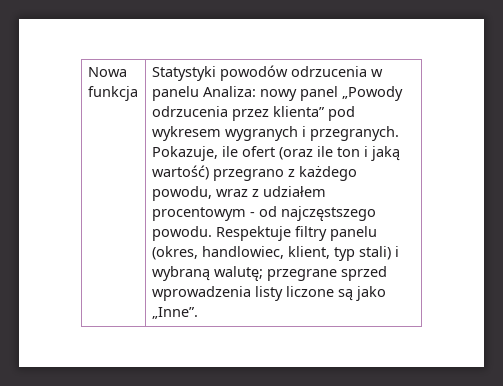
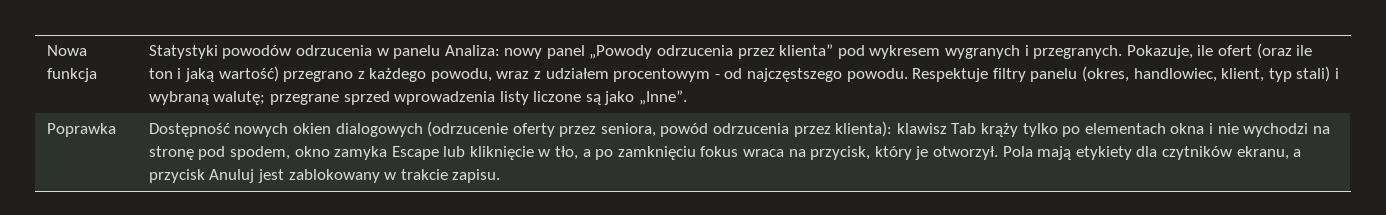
+ Poprawka | Dostępność nowych okien dialogowych (odrzucenie oferty przez seniora, powód odrzucenia przez klienta): klawisz Tab krąży tylko po elementach okna i nie wychodzi na stronę pod spodem, okno zamyka Escape lub kliknięcie w tło, a po zamknięciu fokus wraca na przycisk, który je otworzył. Pola mają etykiety dla czytników ekranu, a przycisk Anuluj jest zablokowany w trakcie zapisu.

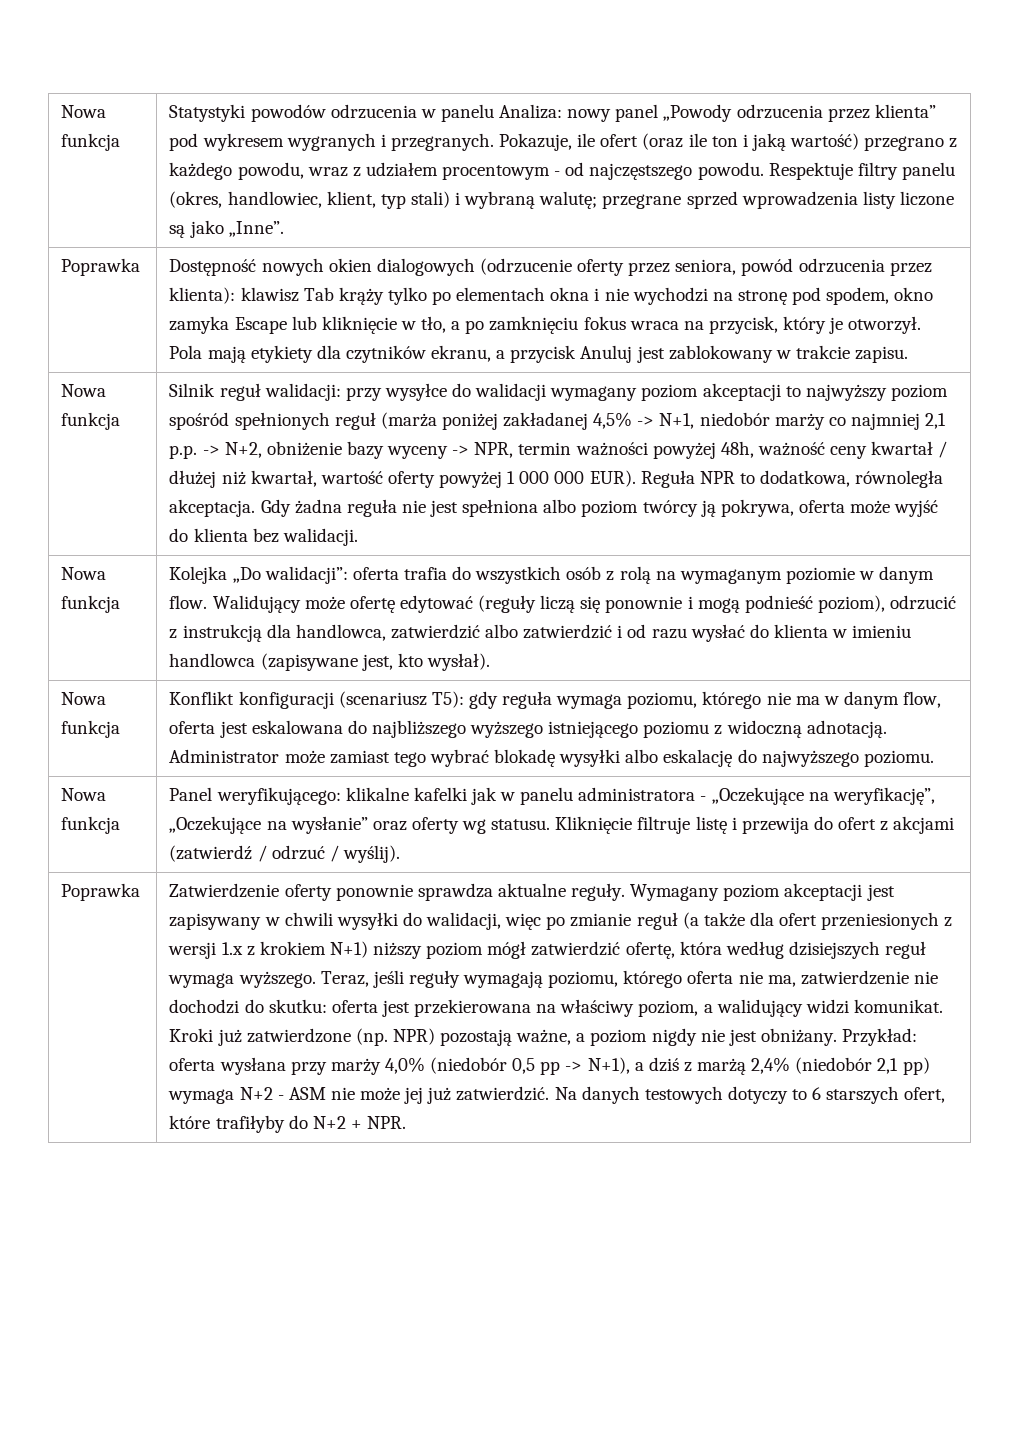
+ Nowa funkcja | Silnik reguł walidacji: przy wysyłce do walidacji wymagany poziom akceptacji to najwyższy poziom spośród spełnionych reguł (marża poniżej zakładanej 4,5% -> N+1, niedobór marży co najmniej 2,1 p.p. -> N+2, obniżenie bazy wyceny -> NPR, termin ważności powyżej 48h, ważność ceny kwartał / dłużej niż kwartał, wartość oferty powyżej 1 000 000 EUR). Reguła NPR to dodatkowa, równoległa akceptacja. Gdy żadna reguła nie jest spełniona albo poziom twórcy ją pokrywa, oferta może wyjść do klienta bez walidacji.
+ Nowa funkcja | Kolejka „Do walidacji”: oferta trafia do wszystkich osób z rolą na wymaganym poziomie w danym flow. Walidujący może ofertę edytować (reguły liczą się ponownie i mogą podnieść poziom), odrzucić z instrukcją dla handlowca, zatwierdzić albo zatwierdzić i od razu wysłać do klienta w imieniu handlowca (zapisywane jest, kto wysłał).
+ Nowa funkcja | Konflikt konfiguracji (scenariusz T5): gdy reguła wymaga poziomu, którego nie ma w danym flow, oferta jest eskalowana do najbliższego wyższego istniejącego poziomu z widoczną adnotacją. Administrator może zamiast tego wybrać blokadę wysyłki albo eskalację do najwyższego poziomu.
+ Nowa funkcja | Panel weryfikującego: klikalne kafelki jak w panelu administratora - „Oczekujące na weryfikację”, „Oczekujące na wysłanie” oraz oferty wg statusu. Kliknięcie filtruje listę i przewija do ofert z akcjami (zatwierdź / odrzuć / wyślij).
+ Poprawka | Zatwierdzenie oferty ponownie sprawdza aktualne reguły. Wymagany poziom akceptacji jest zapisywany w chwili wysyłki do walidacji, więc po zmianie reguł (a także dla ofert przeniesionych z wersji 1.x z krokiem N+1) niższy poziom mógł zatwierdzić ofertę, która według dzisiejszych reguł wymaga wyższego. Teraz, jeśli reguły wymagają poziomu, którego oferta nie ma, zatwierdzenie nie dochodzi do skutku: oferta jest przekierowana na właściwy poziom, a walidujący widzi komunikat. Kroki już zatwierdzone (np. NPR) pozostają ważne, a poziom nigdy nie jest obniżany. Przykład: oferta wysłana przy marży 4,0% (niedobór 0,5 pp -> N+1), a dziś z marżą 2,4% (niedobór 2,1 pp) wymaga N+2 - ASM nie może jej już zatwierdzić. Na danych testowych dotyczy to 6 starszych ofert, które trafiłyby do N+2 + NPR.

